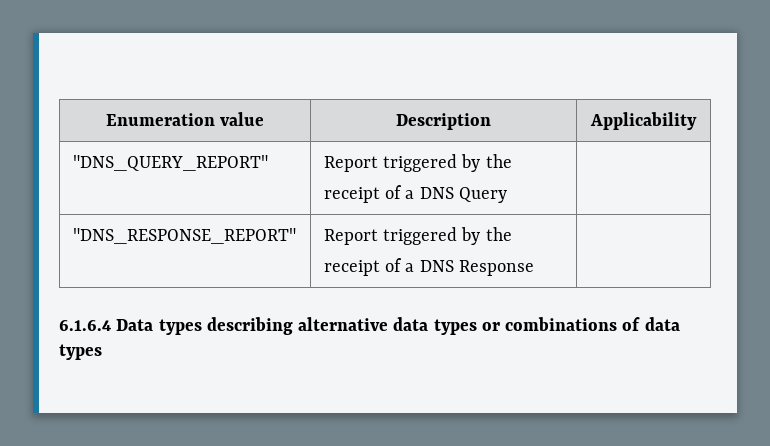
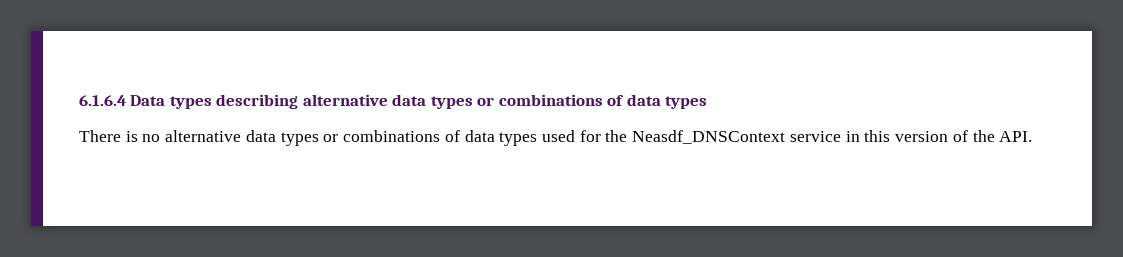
- Enumeration value | Description | Applicability
- "DNS_QUERY_REPORT" | Report triggered by the receipt of a DNS Query |
- "DNS_RESPONSE_REPORT" | Report triggered by the receipt of a DNS Response |
+ There is no alternative data types or combinations of data types used for the Neasdf_DNSContext service in this version of the API.

